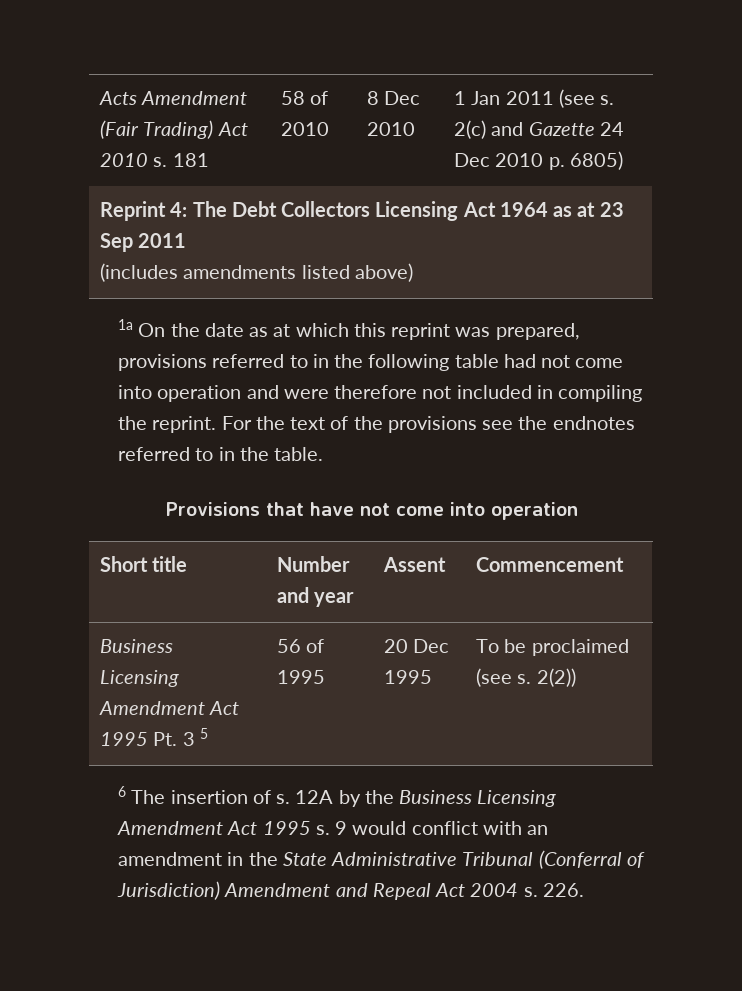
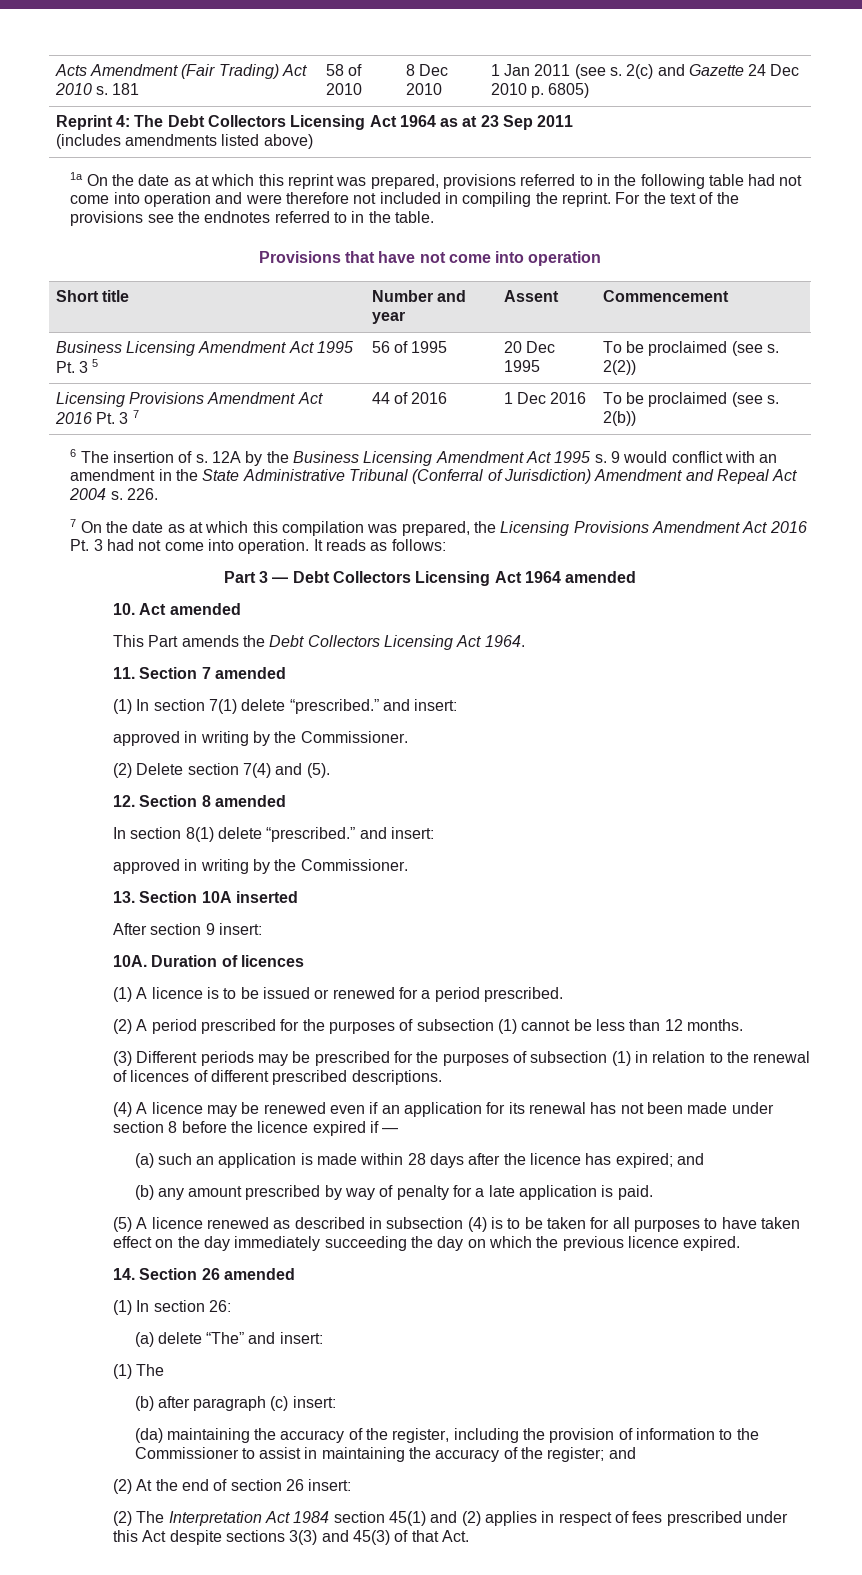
+ Licensing Provisions Amendment Act 2016 Pt. 3 7 | 44 of 2016 | 1 Dec 2016 | To be proclaimed (see s. 2(b))
+ 7 On the date as at which this compilation was prepared, the Licensing Provisions Amendment Act 2016 Pt. 3 had not come into operation. It reads as follows:
+ Part 3 — Debt Collectors Licensing Act 1964 amended
+ 10. Act amended
+ This Part amends the Debt Collectors Licensing Act 1964.
+ 11. Section 7 amended
+ (1) In section 7(1) delete “prescribed.” and insert:
+ approved in writing by the Commissioner.
+ (2) Delete section 7(4) and (5).
+ 12. Section 8 amended
+ In section 8(1) delete “prescribed.” and insert:
+ approved in writing by the Commissioner.
+ 13. Section 10A inserted
+ After section 9 insert:
+ 10A. Duration of licences
+ (1) A licence is to be issued or renewed for a period prescribed.
+ (2) A period prescribed for the purposes of subsection (1) cannot be less than 12 months.
+ (3) Different periods may be prescribed for the purposes of subsection (1) in relation to the renewal of licences of different prescribed descriptions.
+ (4) A licence may be renewed even if an application for its renewal has not been made under section 8 before the licence expired if —
+ (a) such an application is made within 28 days after the licence has expired; and
+ (b) any amount prescribed by way of penalty for a late application is paid.
+ (5) A licence renewed as described in subsection (4) is to be taken for all purposes to have taken effect on the day immediately succeeding the day on which the previous licence expired.
+ 14. Section 26 amended
+ (1) In section 26:
+ (a) delete “The” and insert:
+ (1) The
+ (b) after paragraph (c) insert:
+ (da) maintaining the accuracy of the register, including the provision of information to the Commissioner to assist in maintaining the accuracy of the register; and
+ (2) At the end of section 26 insert:
+ (2) The Interpretation Act 1984 section 45(1) and (2) applies in respect of fees prescribed under this Act despite sections 3(3) and 45(3) of that Act.

